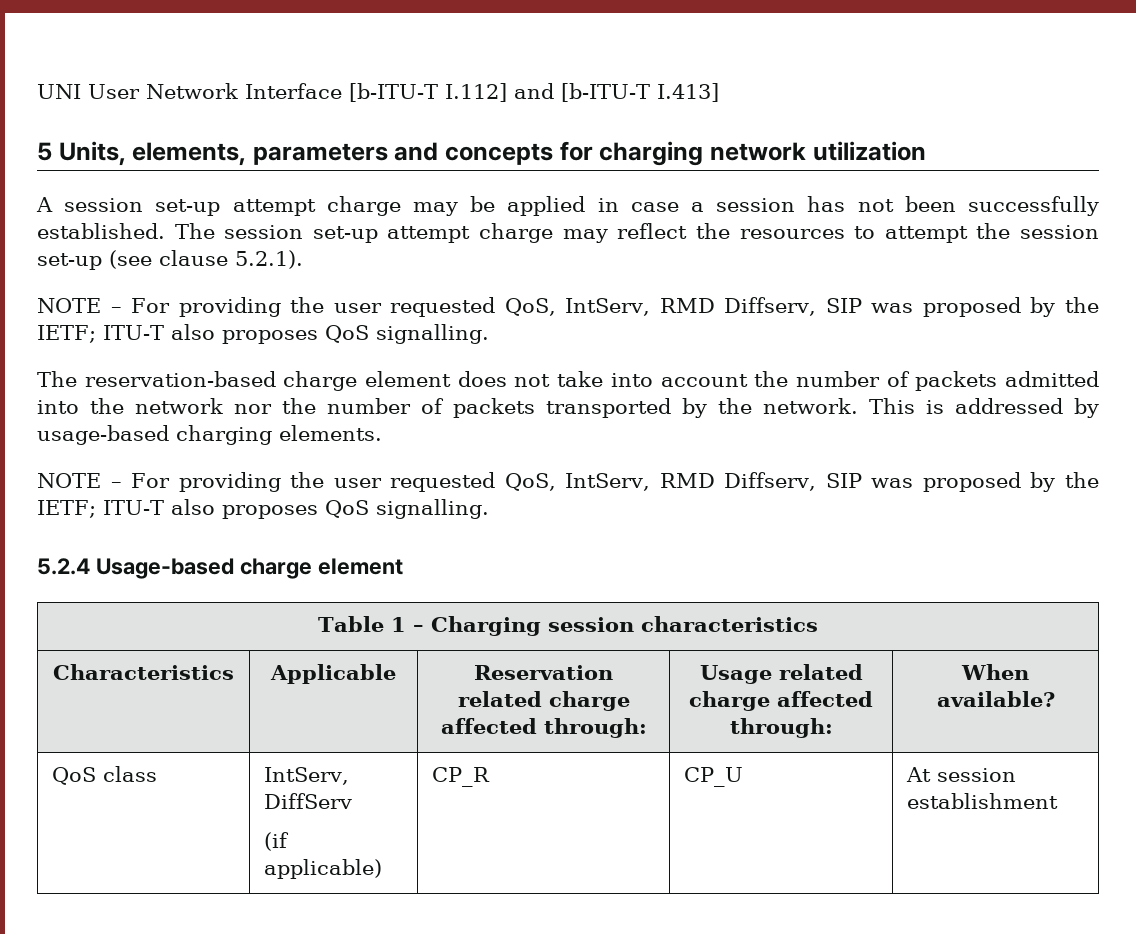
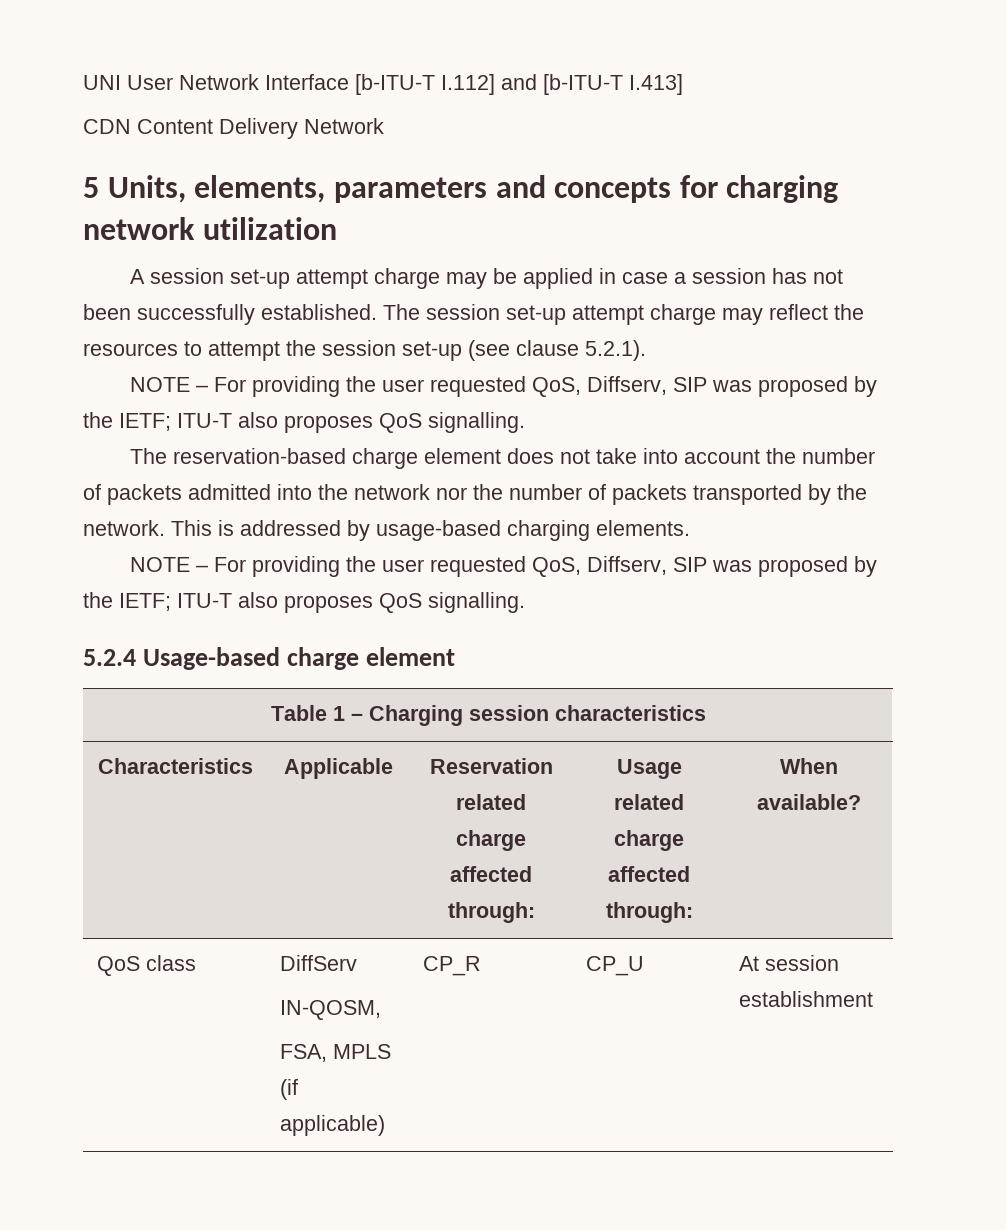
+ CDN Content Delivery Network
  The session set-up attempt charge may reflect the resources to attempt the session set-up (see clause 5.2.1).
- NOTE – For providing the user requested QoS, IntServ, RMD Diffserv, SIP was proposed by the IETF; ITU-T also proposes QoS signalling.
+ NOTE – For providing the user requested QoS, Diffserv, SIP was proposed by the IETF; ITU-T also proposes QoS signalling.
  This is addressed by usage-based charging elements.
- NOTE – For providing the user requested QoS, IntServ, RMD Diffserv, SIP was proposed by the IETF; ITU-T also proposes QoS signalling.
+ NOTE – For providing the user requested QoS, Diffserv, SIP was proposed by the IETF; ITU-T also proposes QoS signalling.
- QoS class | IntServ, DiffServ
- (if applicable) | CP_R | CP_U | At session establishment
+ QoS class | DiffServ
+ IN-QOSM,
+ FSA, MPLS (if applicable) | CP_R | CP_U | At session establishment

